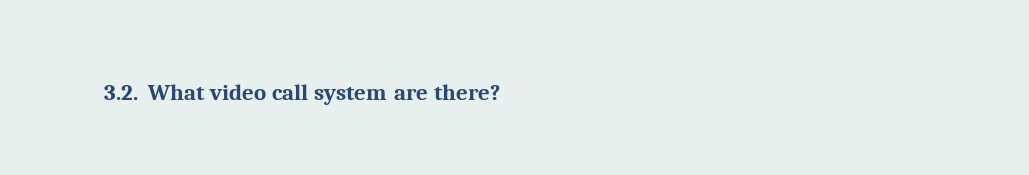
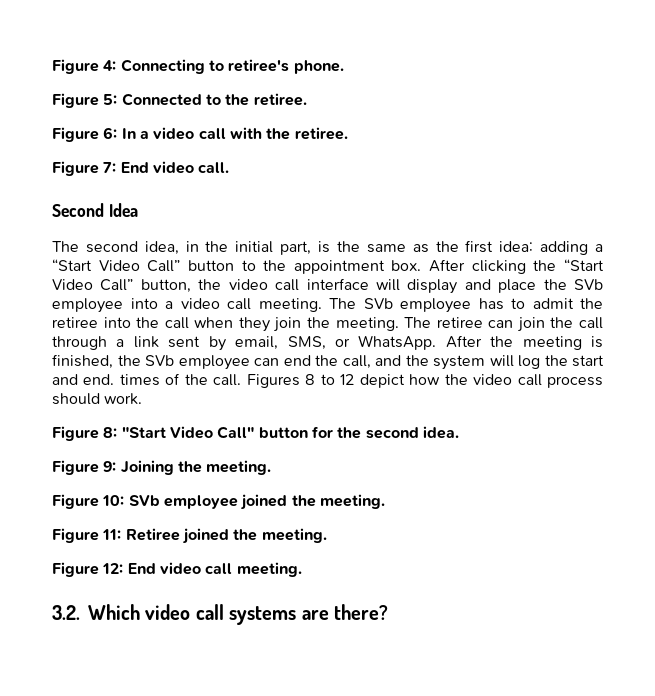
- 3.2. What video call system are there?
+ Figure 4: Connecting to retiree's phone.
+ Figure 5: Connected to the retiree.
+ Figure 6: In a video call with the retiree.
+ Figure 7: End video call.
+ Second Idea
+ The second idea, in the initial part, is the same as the first idea: adding a “Start Video Call” button to the appointment box. After clicking the “Start Video Call” button, the video call interface will display and place the SVb employee into a video call meeting. The SVb employee has to admit the retiree into the call when they join the meeting. The retiree can join the call through a link sent by email, SMS, or WhatsApp. After the meeting is finished, the SVb employee can end the call, and the system will log the start and end. times of the call. Figures 8 to 12 depict how the video call process should work.
+ Figure 8: "Start Video Call" button for the second idea.
+ Figure 9: Joining the meeting.
+ Figure 10: SVb employee joined the meeting.
+ Figure 11: Retiree joined the meeting.
+ Figure 12: End video call meeting.
+ 3.2. Which video call systems are there?

